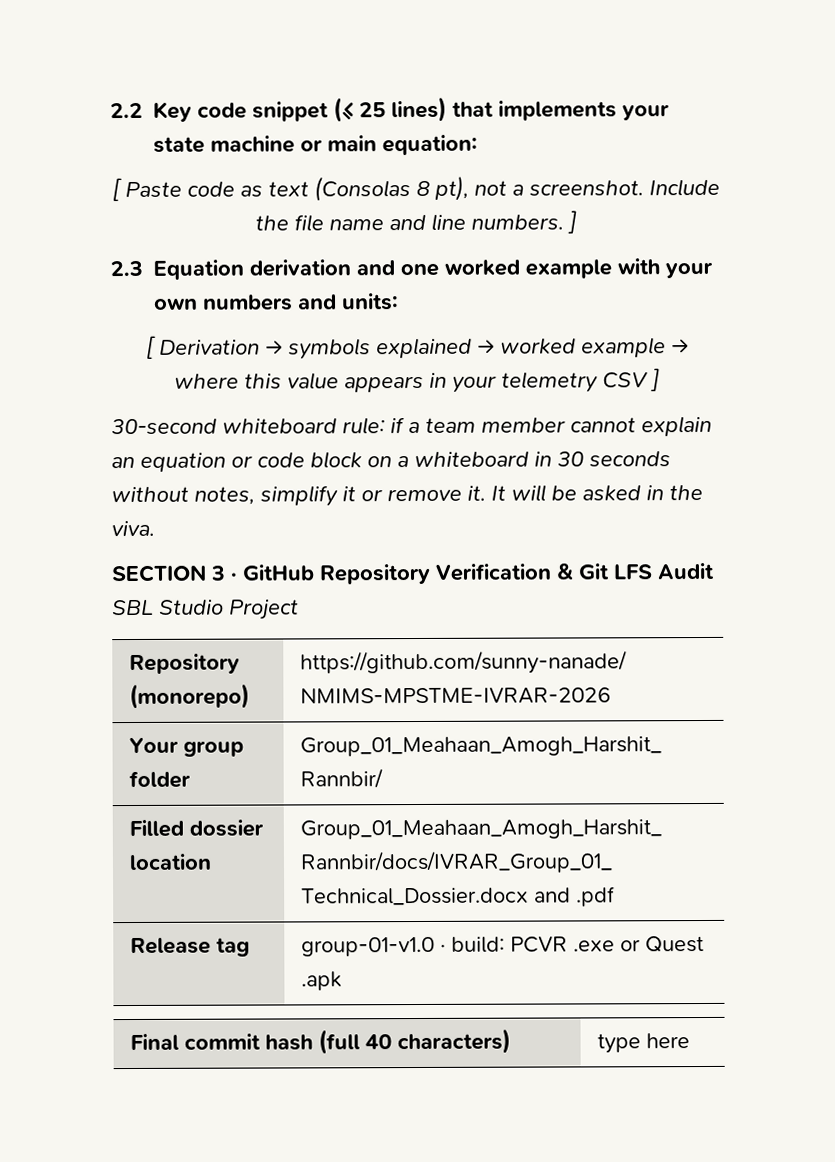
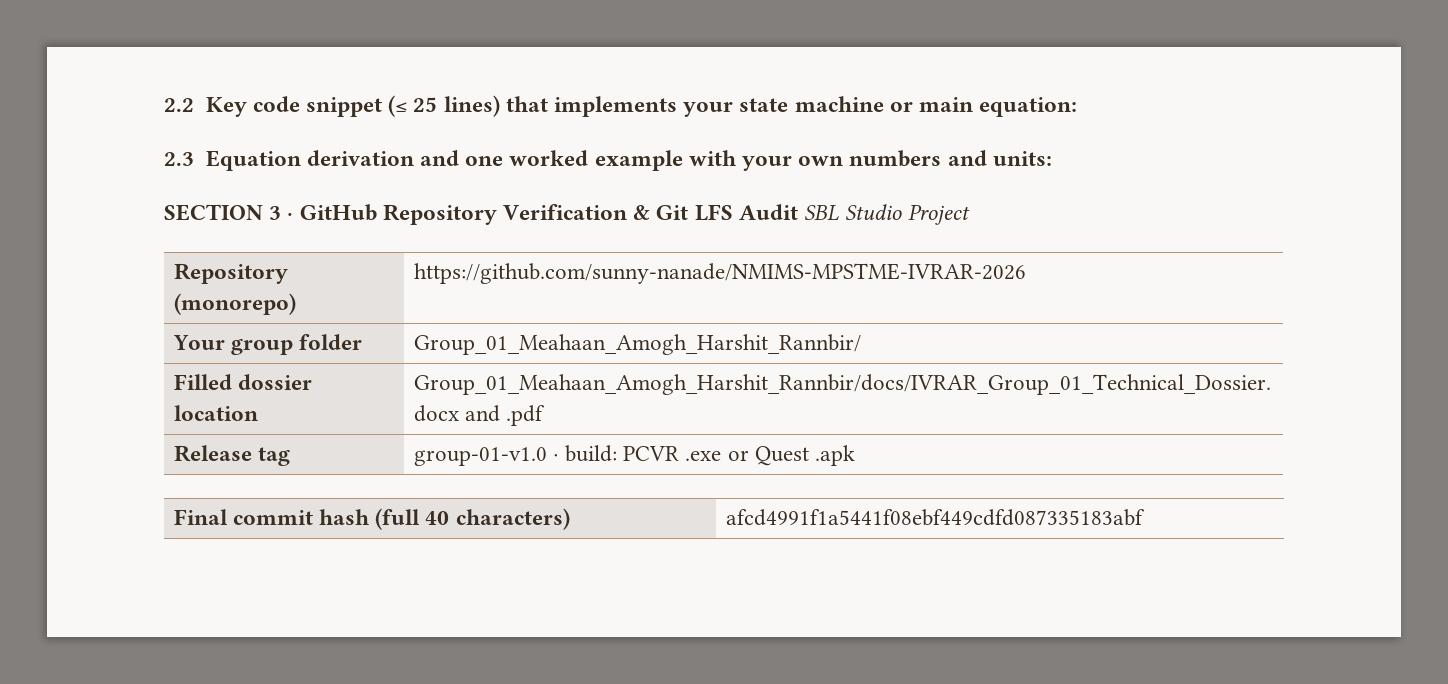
- [ Paste code as text (Consolas 8 pt), not a screenshot. Include the file name and line numbers. ]
- [ Derivation → symbols explained → worked example → where this value appears in your telemetry CSV ]
- 30-second whiteboard rule: if a team member cannot explain an equation or code block on a whiteboard in 30 seconds without notes, simplify it or remove it. It will be asked in the viva.
- Final commit hash (full 40 characters) | type here
+ Final commit hash (full 40 characters) | afcd4991f1a5441f08ebf449cdfd087335183abf

